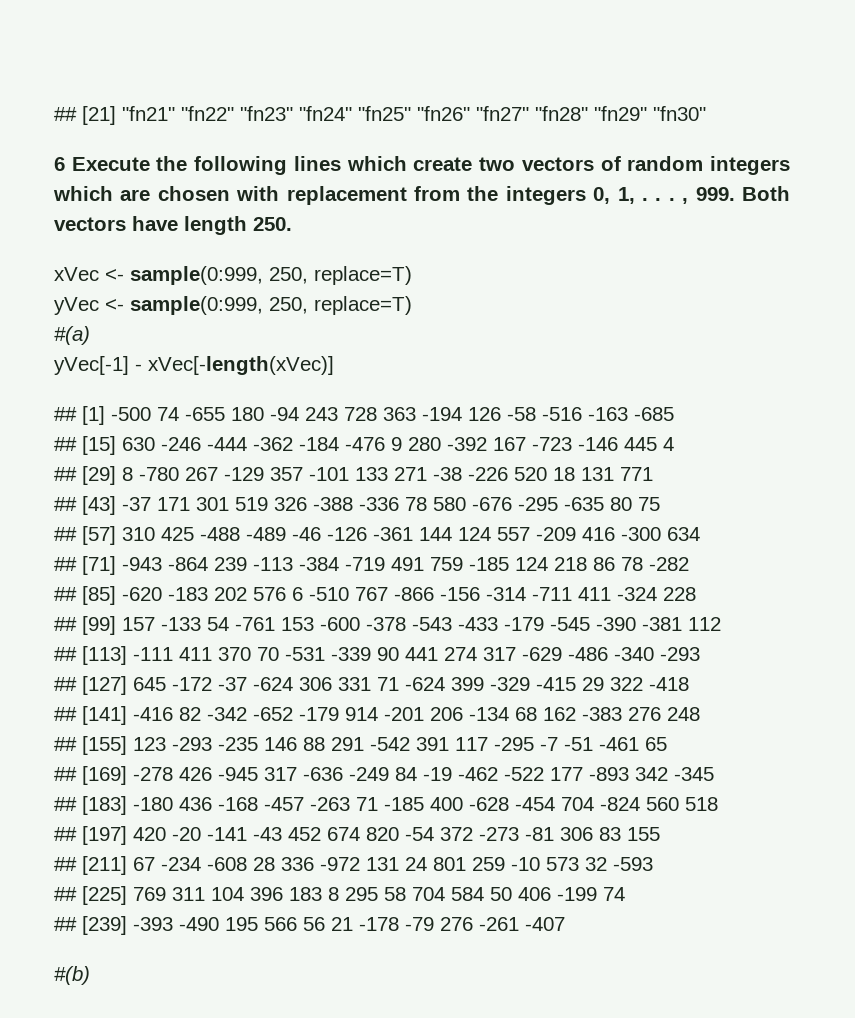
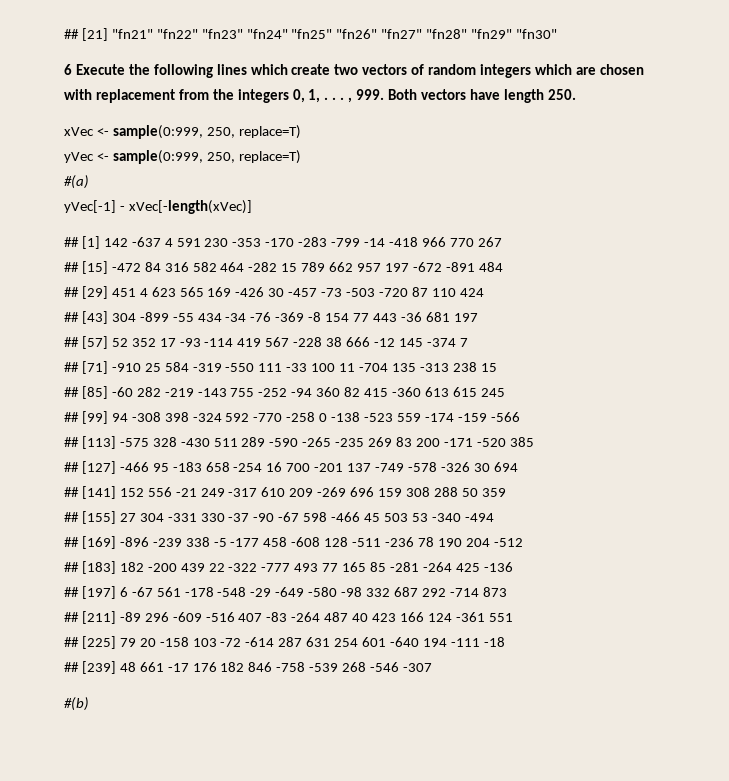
- ## [1] -500 74 -655 180 -94 243 728 363 -194 126 -58 -516 -163 -685
- ## [15] 630 -246 -444 -362 -184 -476 9 280 -392 167 -723 -146 445 4
- ## [29] 8 -780 267 -129 357 -101 133 271 -38 -226 520 18 131 771
- ## [43] -37 171 301 519 326 -388 -336 78 580 -676 -295 -635 80 75
- ## [57] 310 425 -488 -489 -46 -126 -361 144 124 557 -209 416 -300 634
- ## [71] -943 -864 239 -113 -384 -719 491 759 -185 124 218 86 78 -282
- ## [85] -620 -183 202 576 6 -510 767 -866 -156 -314 -711 411 -324 228
- ## [99] 157 -133 54 -761 153 -600 -378 -543 -433 -179 -545 -390 -381 112
- ## [113] -111 411 370 70 -531 -339 90 441 274 317 -629 -486 -340 -293
- ## [127] 645 -172 -37 -624 306 331 71 -624 399 -329 -415 29 322 -418
- ## [141] -416 82 -342 -652 -179 914 -201 206 -134 68 162 -383 276 248
- ## [155] 123 -293 -235 146 88 291 -542 391 117 -295 -7 -51 -461 65
- ## [169] -278 426 -945 317 -636 -249 84 -19 -462 -522 177 -893 342 -345
- ## [183] -180 436 -168 -457 -263 71 -185 400 -628 -454 704 -824 560 518
- ## [197] 420 -20 -141 -43 452 674 820 -54 372 -273 -81 306 83 155
- ## [211] 67 -234 -608 28 336 -972 131 24 801 259 -10 573 32 -593
- ## [225] 769 311 104 396 183 8 295 58 704 584 50 406 -199 74
- ## [239] -393 -490 195 566 56 21 -178 -79 276 -261 -407
+ ## [1] 142 -637 4 591 230 -353 -170 -283 -799 -14 -418 966 770 267
+ ## [15] -472 84 316 582 464 -282 15 789 662 957 197 -672 -891 484
+ ## [29] 451 4 623 565 169 -426 30 -457 -73 -503 -720 87 110 424
+ ## [43] 304 -899 -55 434 -34 -76 -369 -8 154 77 443 -36 681 197
+ ## [57] 52 352 17 -93 -114 419 567 -228 38 666 -12 145 -374 7
+ ## [71] -910 25 584 -319 -550 111 -33 100 11 -704 135 -313 238 15
+ ## [85] -60 282 -219 -143 755 -252 -94 360 82 415 -360 613 615 245
+ ## [99] 94 -308 398 -324 592 -770 -258 0 -138 -523 559 -174 -159 -566
+ ## [113] -575 328 -430 511 289 -590 -265 -235 269 83 200 -171 -520 385
+ ## [127] -466 95 -183 658 -254 16 700 -201 137 -749 -578 -326 30 694
+ ## [141] 152 556 -21 249 -317 610 209 -269 696 159 308 288 50 359
+ ## [155] 27 304 -331 330 -37 -90 -67 598 -466 45 503 53 -340 -494
+ ## [169] -896 -239 338 -5 -177 458 -608 128 -511 -236 78 190 204 -512
+ ## [183] 182 -200 439 22 -322 -777 493 77 165 85 -281 -264 425 -136
+ ## [197] 6 -67 561 -178 -548 -29 -649 -580 -98 332 687 292 -714 873
+ ## [211] -89 296 -609 -516 407 -83 -264 487 40 423 166 124 -361 551
+ ## [225] 79 20 -158 103 -72 -614 287 631 254 601 -640 194 -111 -18
+ ## [239] 48 661 -17 176 182 846 -758 -539 268 -546 -307

